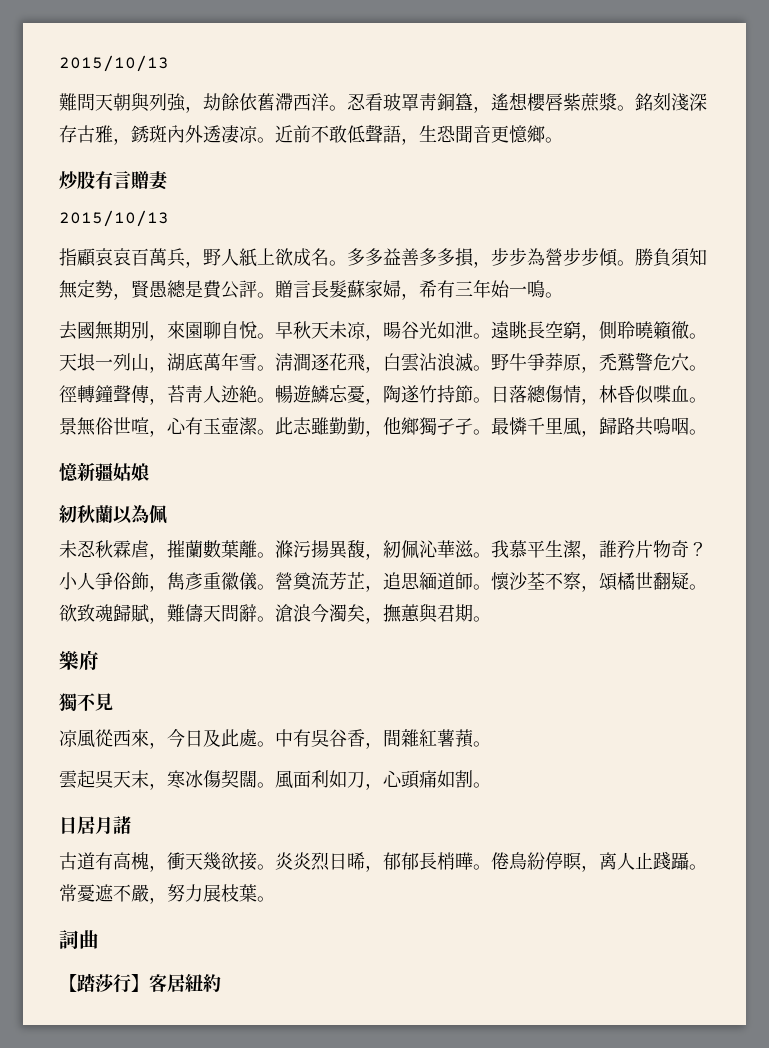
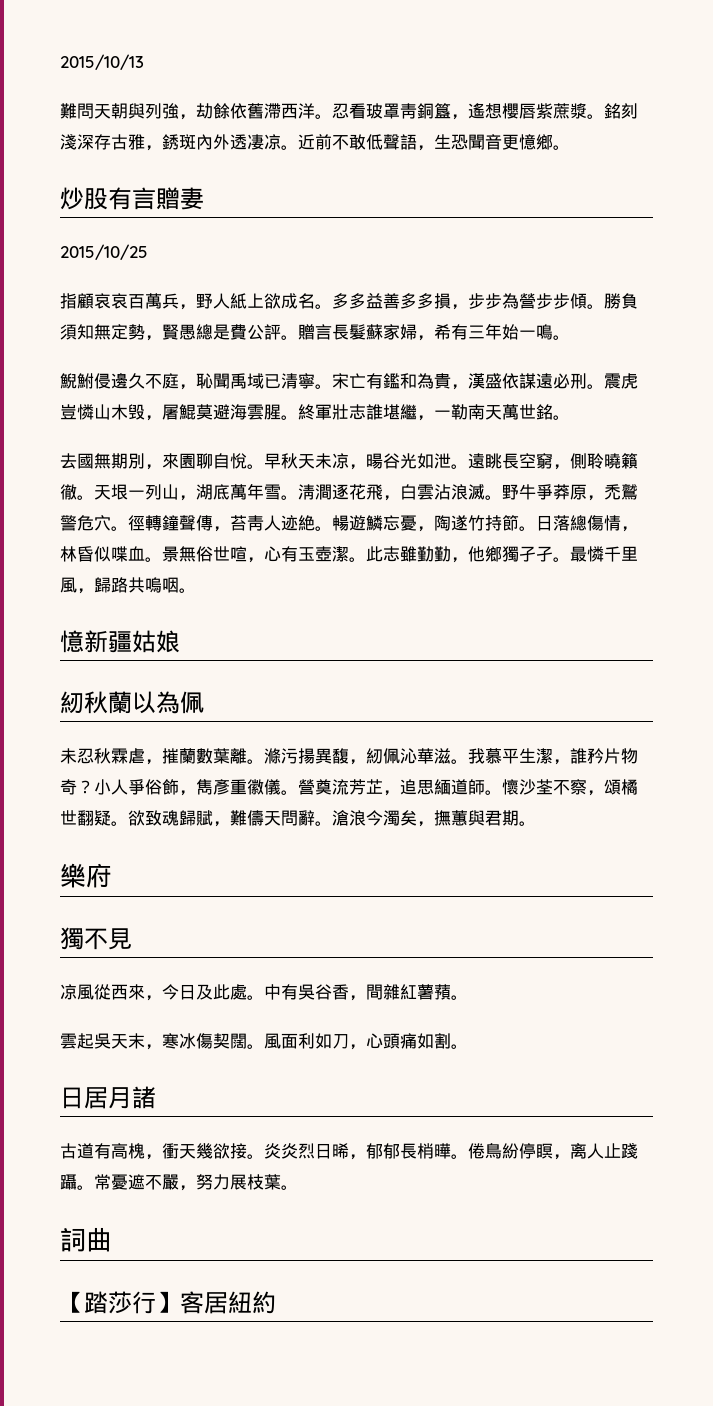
  炒股有言贈妻
- 2015/10/13
+ 2015/10/25
+ 鯢鮒侵邊久不庭，恥聞禹域已清寧。宋亡有鑑和為貴，漢盛依謀遠必刑。震虎豈憐山木毁，屠鯤莫避海雲腥。終軍壯志誰堪繼，一勒南天萬世銘。

